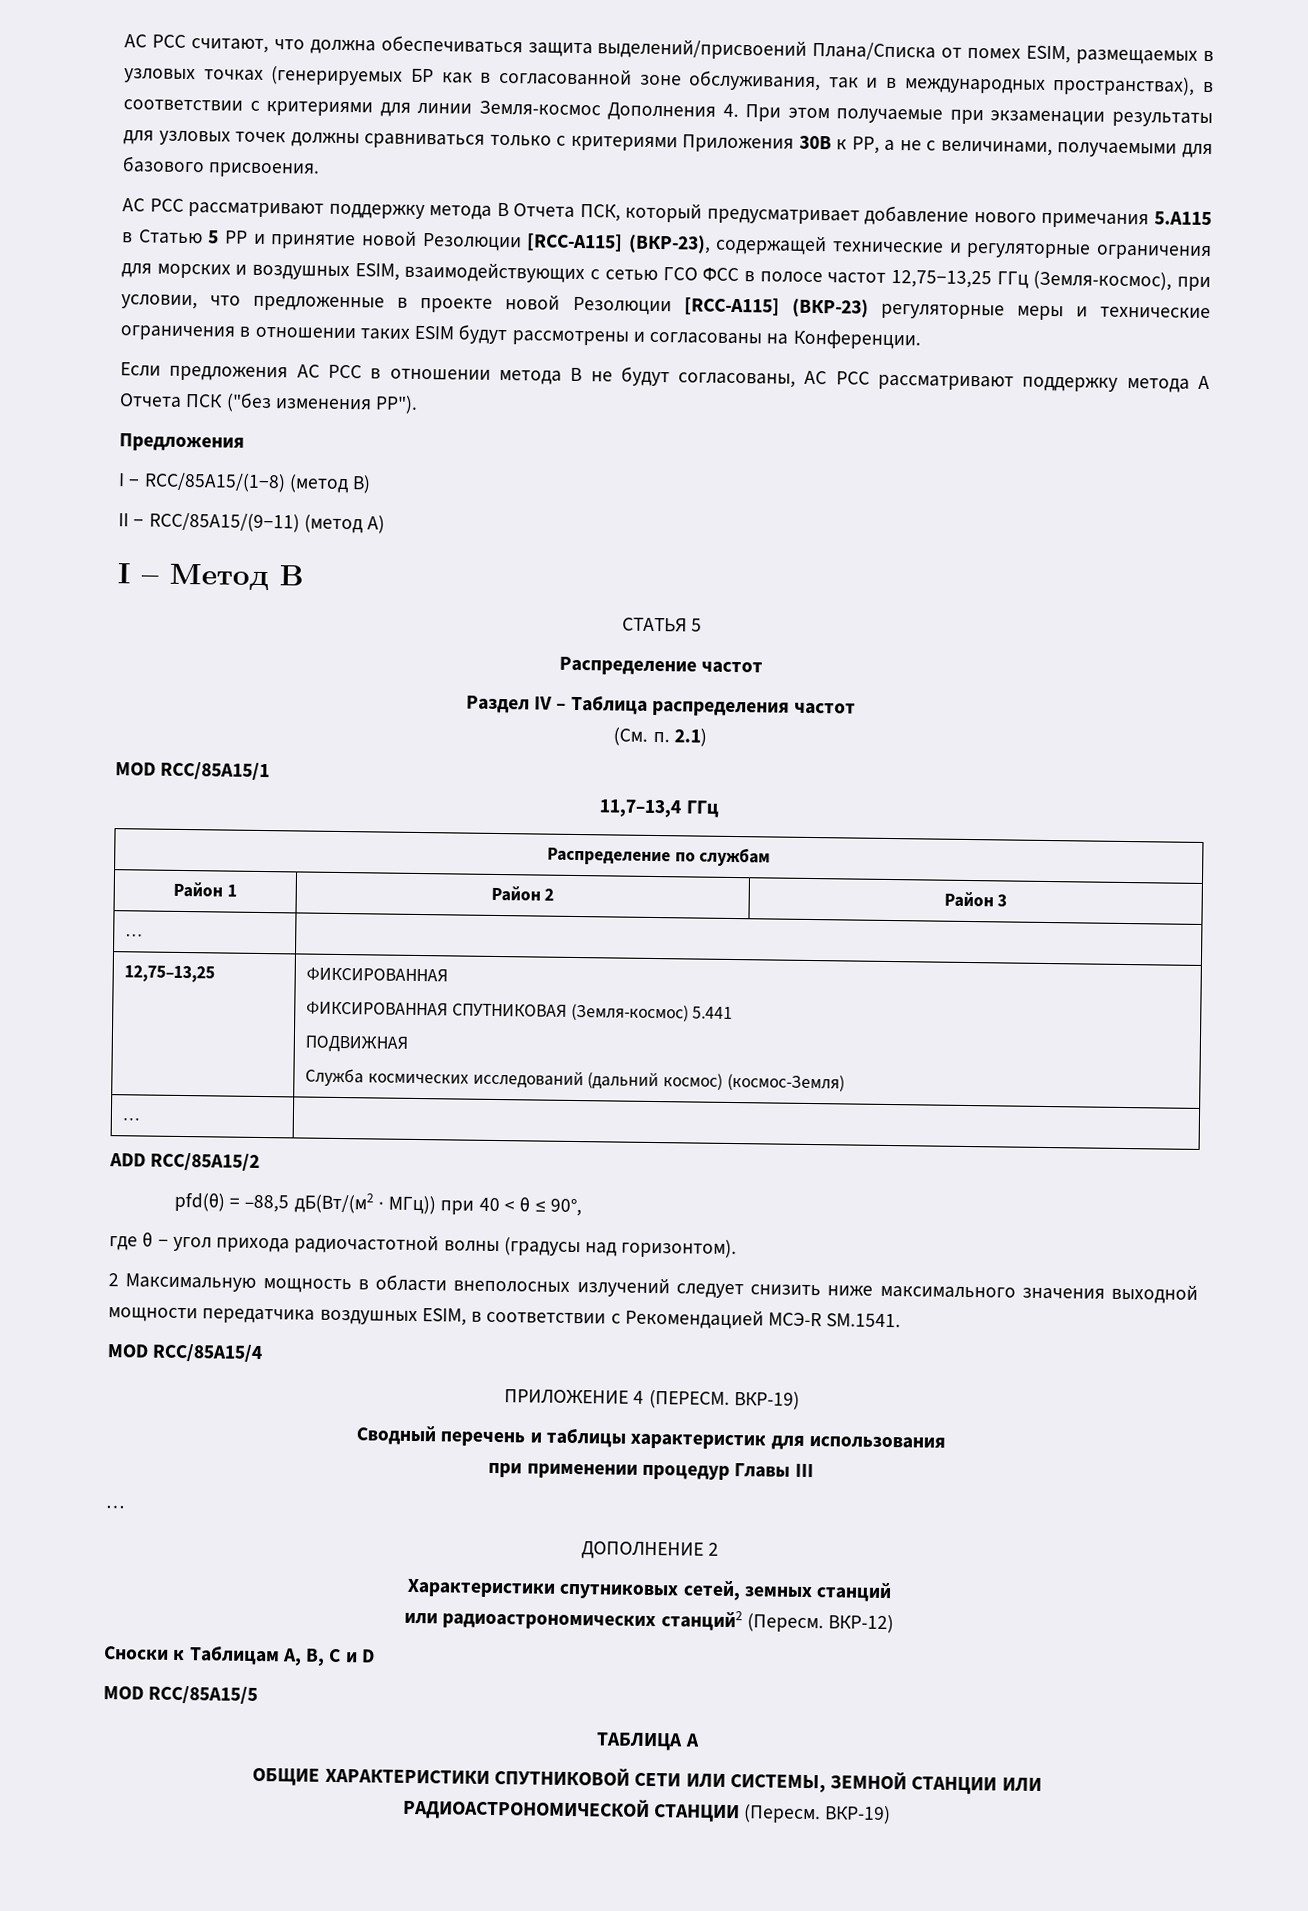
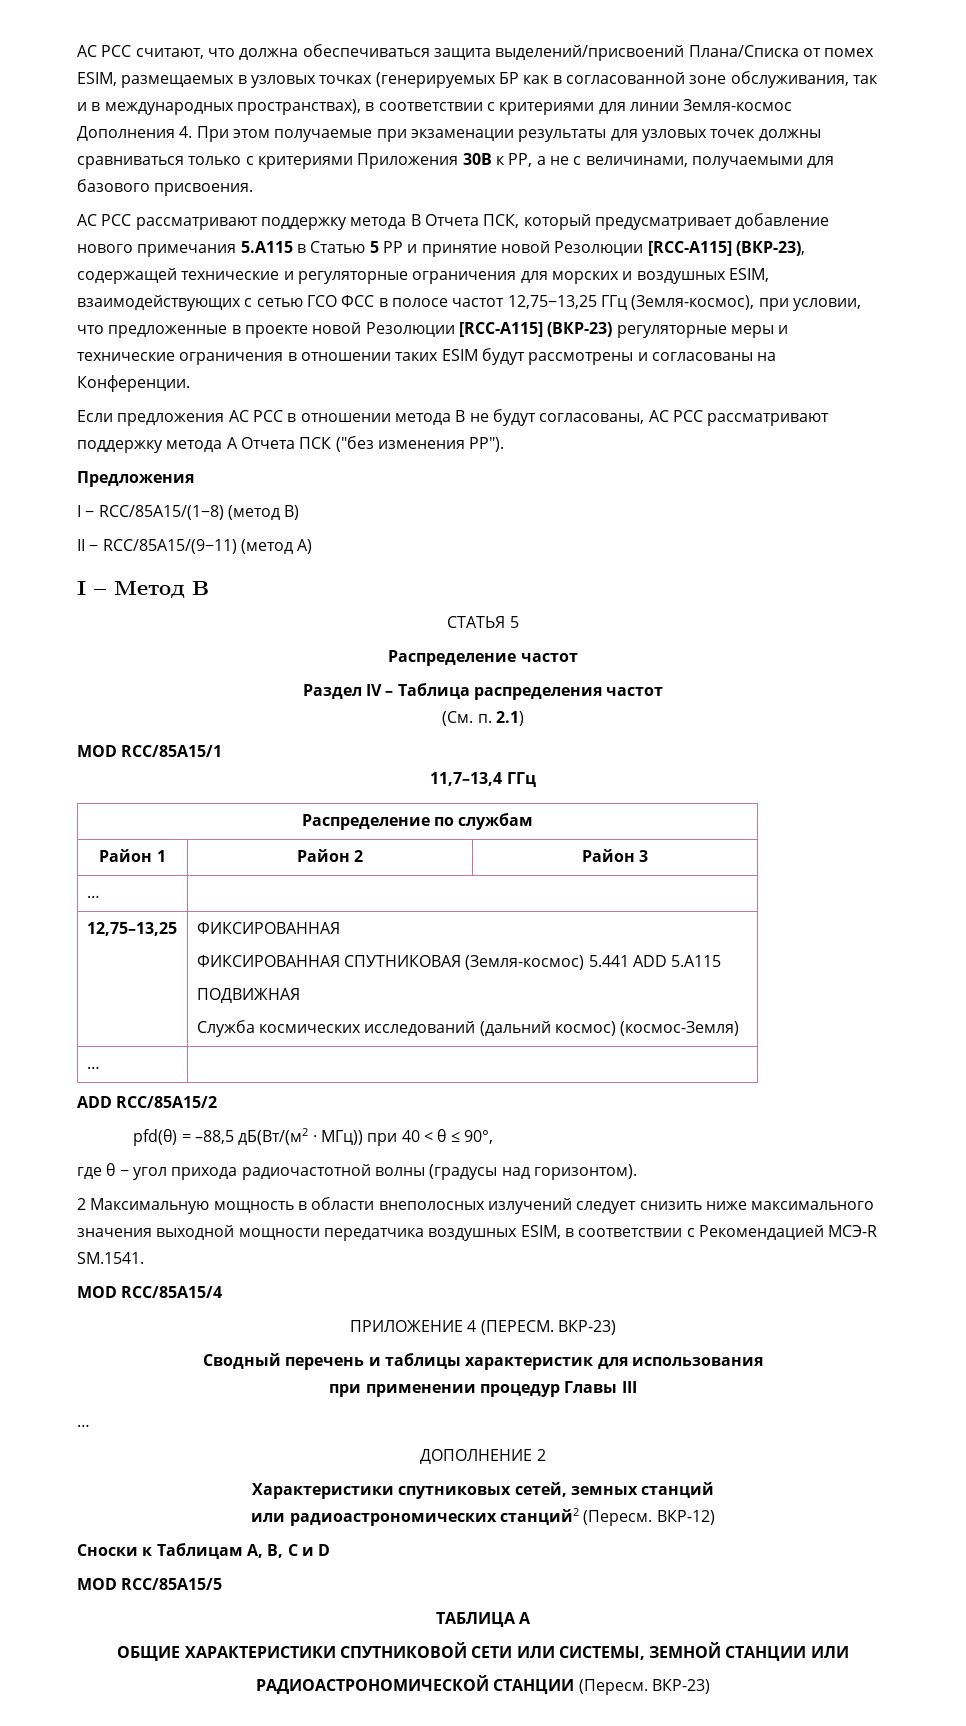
  12,75–13,25 | ФИКСИРОВАННАЯ
- ФИКСИРОВАННАЯ СПУТНИКОВАЯ (Земля-космос) 5.441
+ ФИКСИРОВАННАЯ СПУТНИКОВАЯ (Земля-космос) 5.441 ADD 5.A115
- ПРИЛОЖЕНИЕ 4 (ПЕРЕСМ. ВКР-19)
+ ПРИЛОЖЕНИЕ 4 (ПЕРЕСМ. ВКР-23)
- РАДИОАСТРОНОМИЧЕСКОЙ СТАНЦИИ (Пересм. ВКР-19)
+ РАДИОАСТРОНОМИЧЕСКОЙ СТАНЦИИ (Пересм. ВКР-23)

